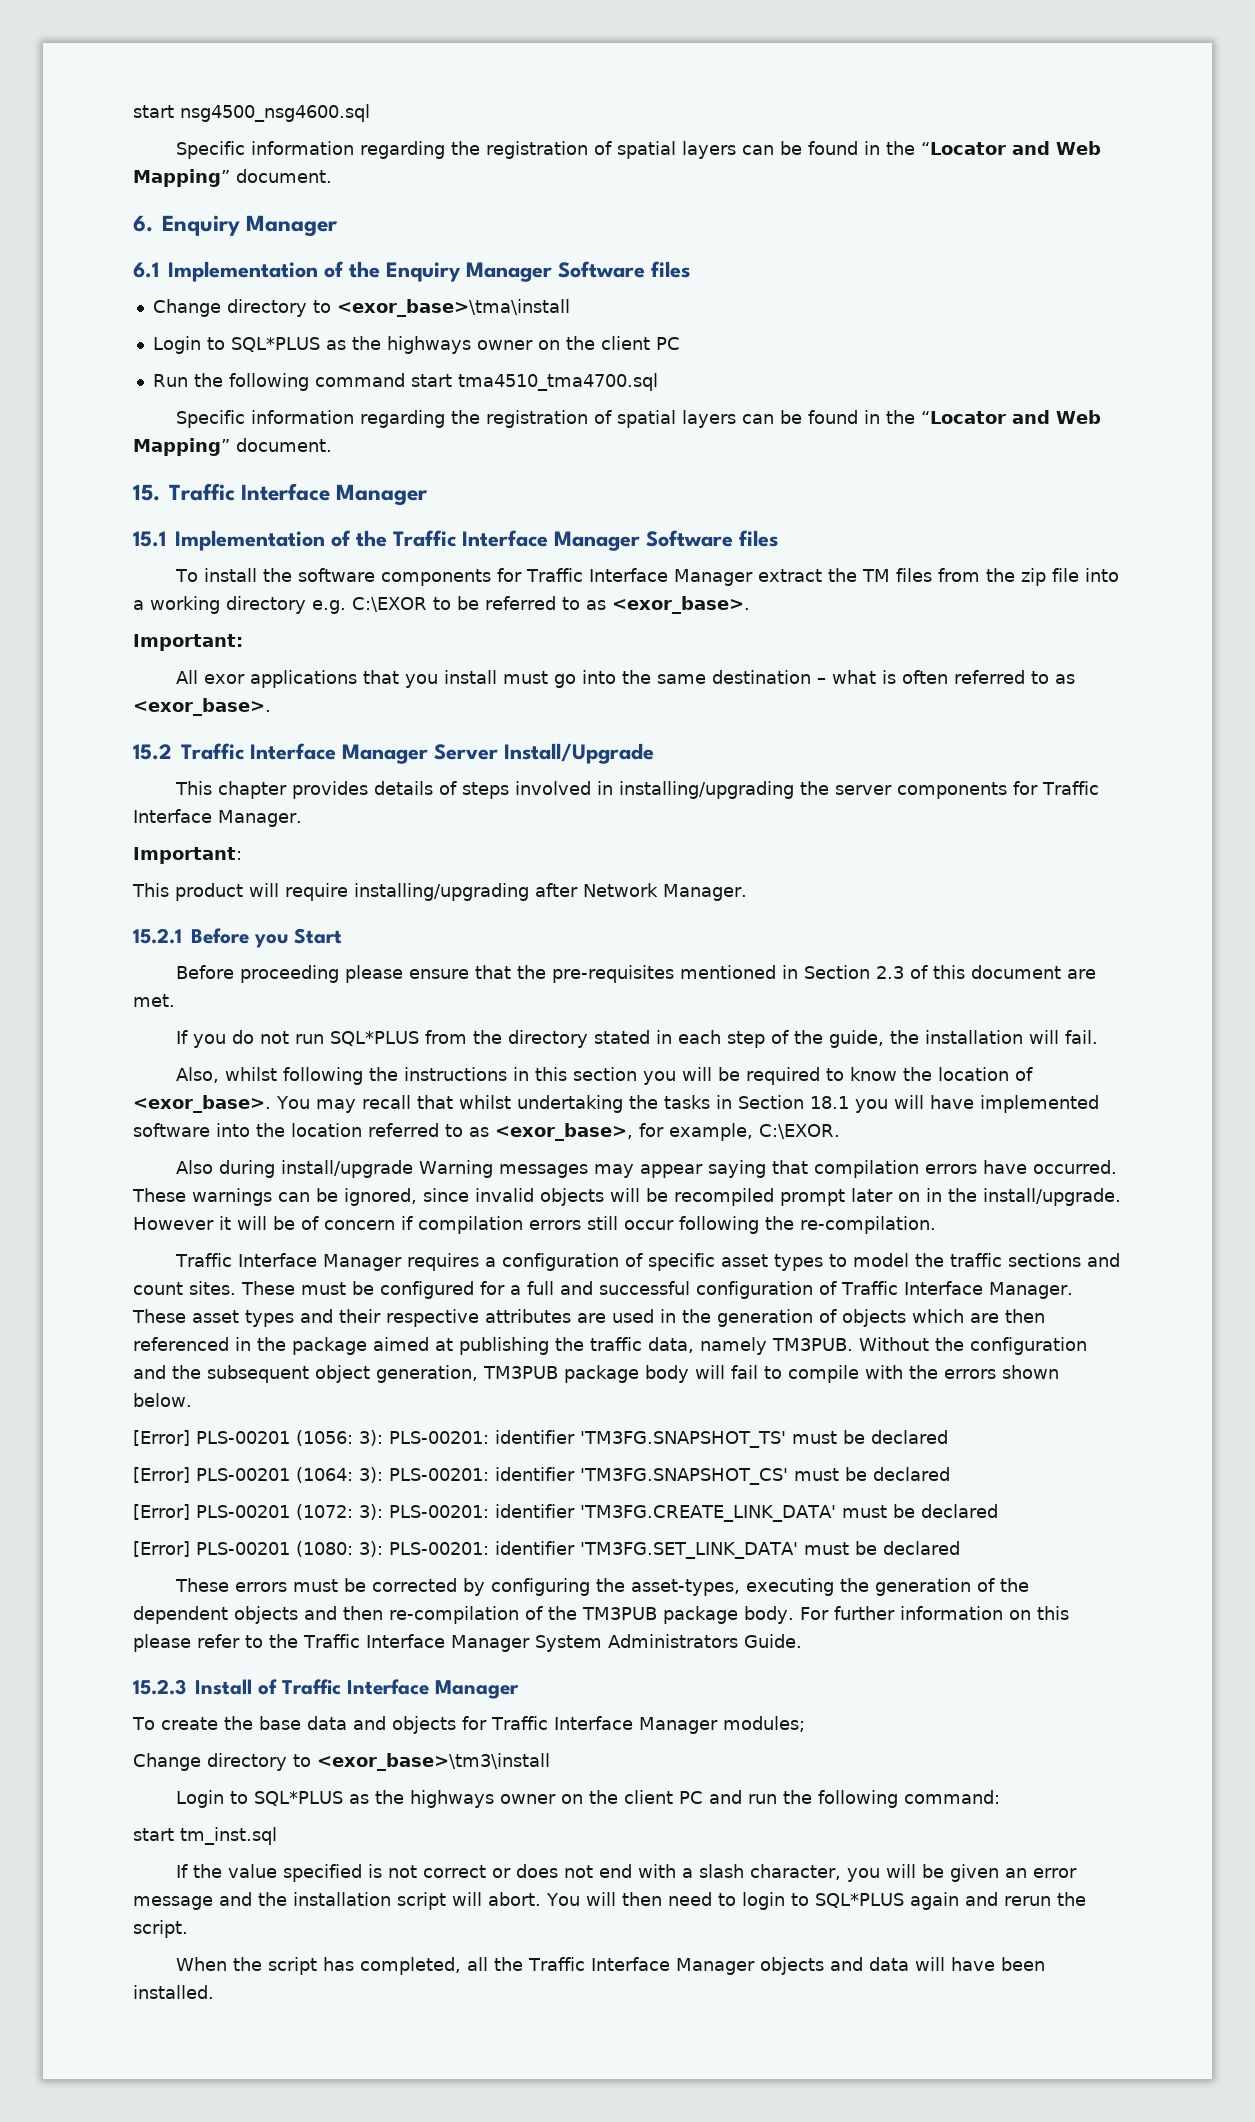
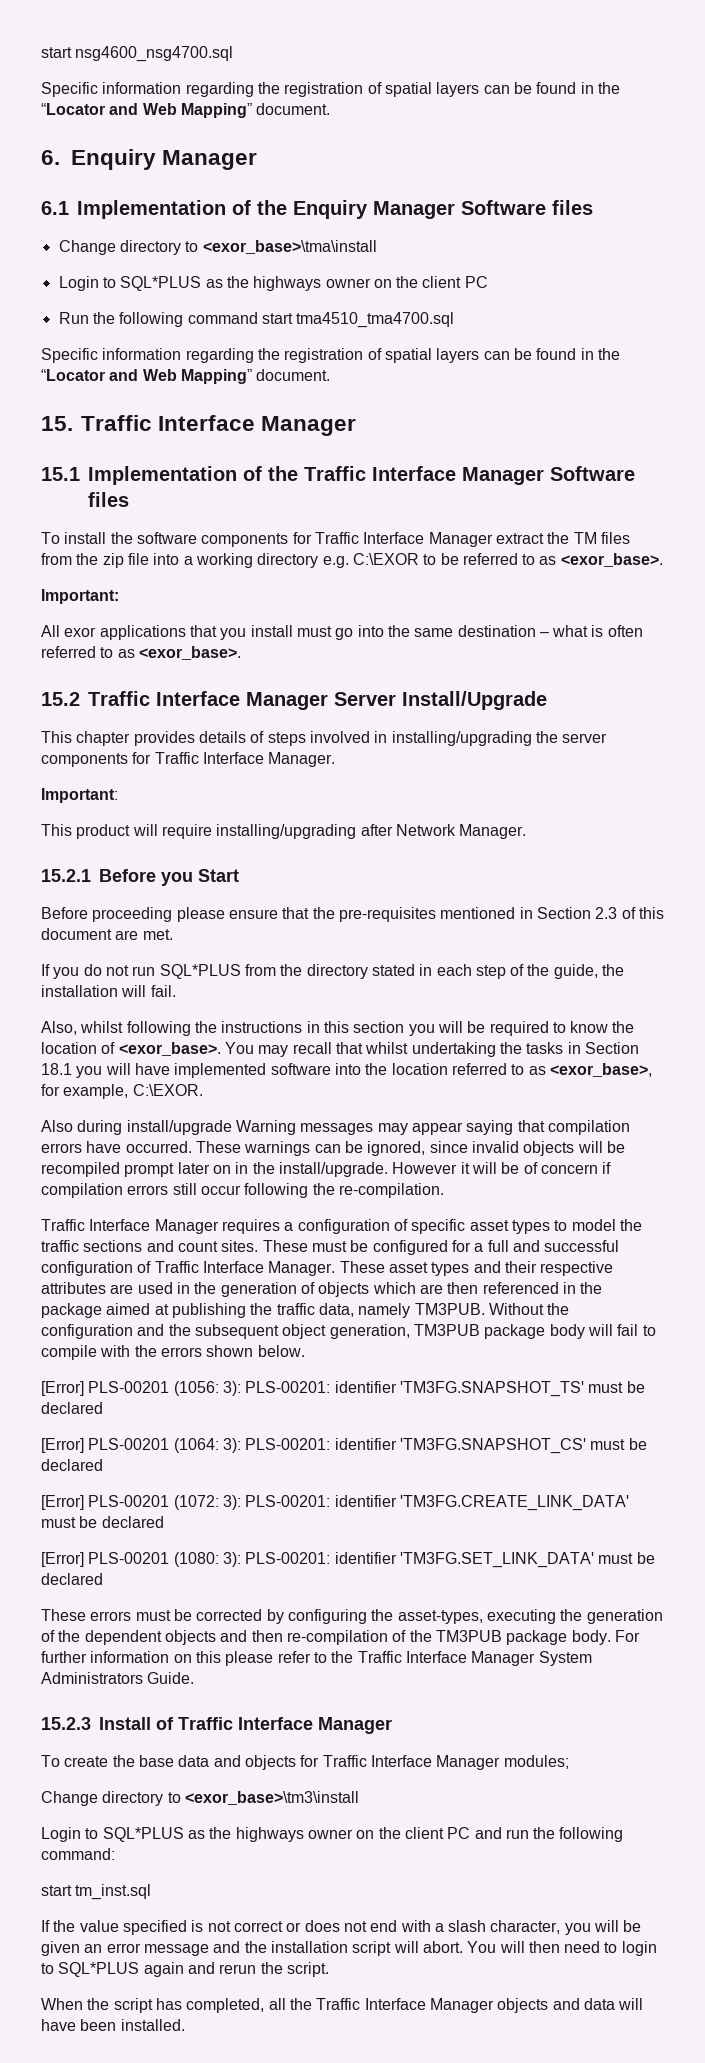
- start nsg4500_nsg4600.sql
+ start nsg4600_nsg4700.sql

